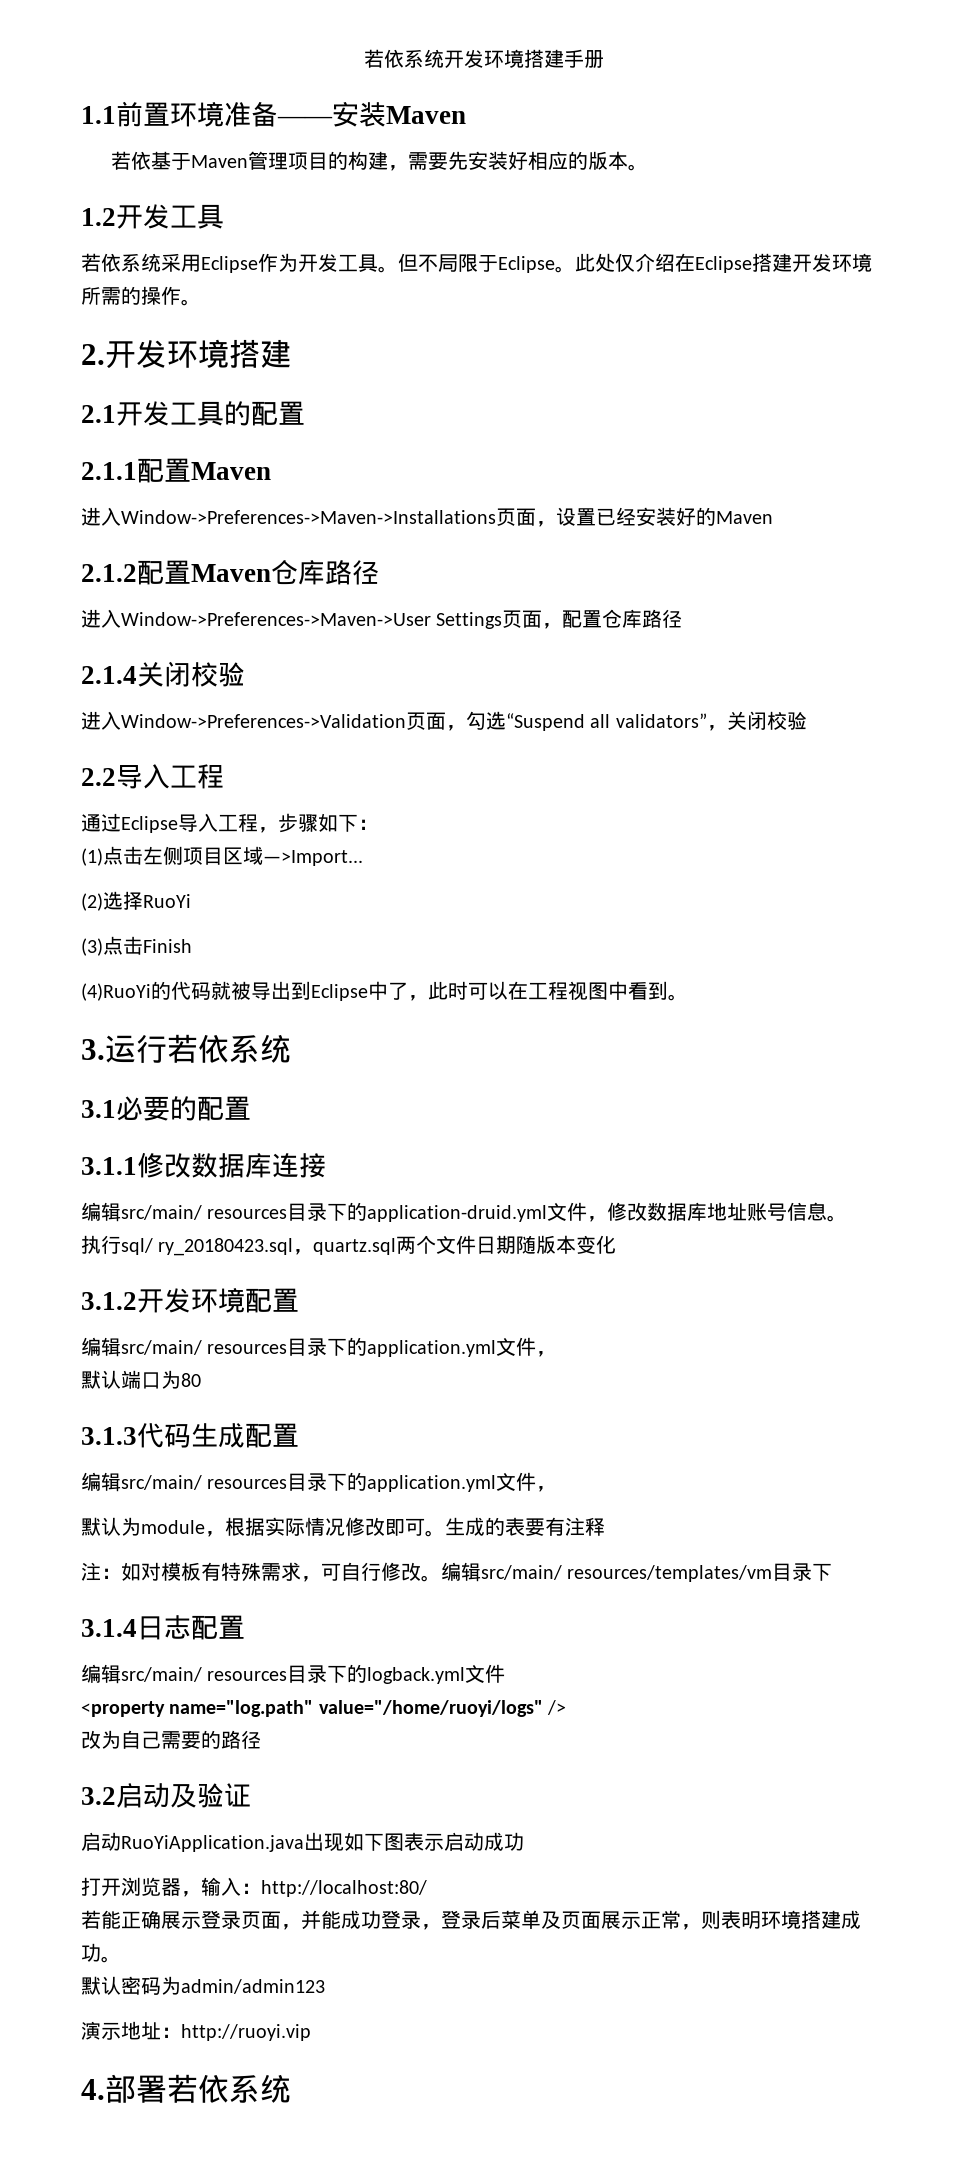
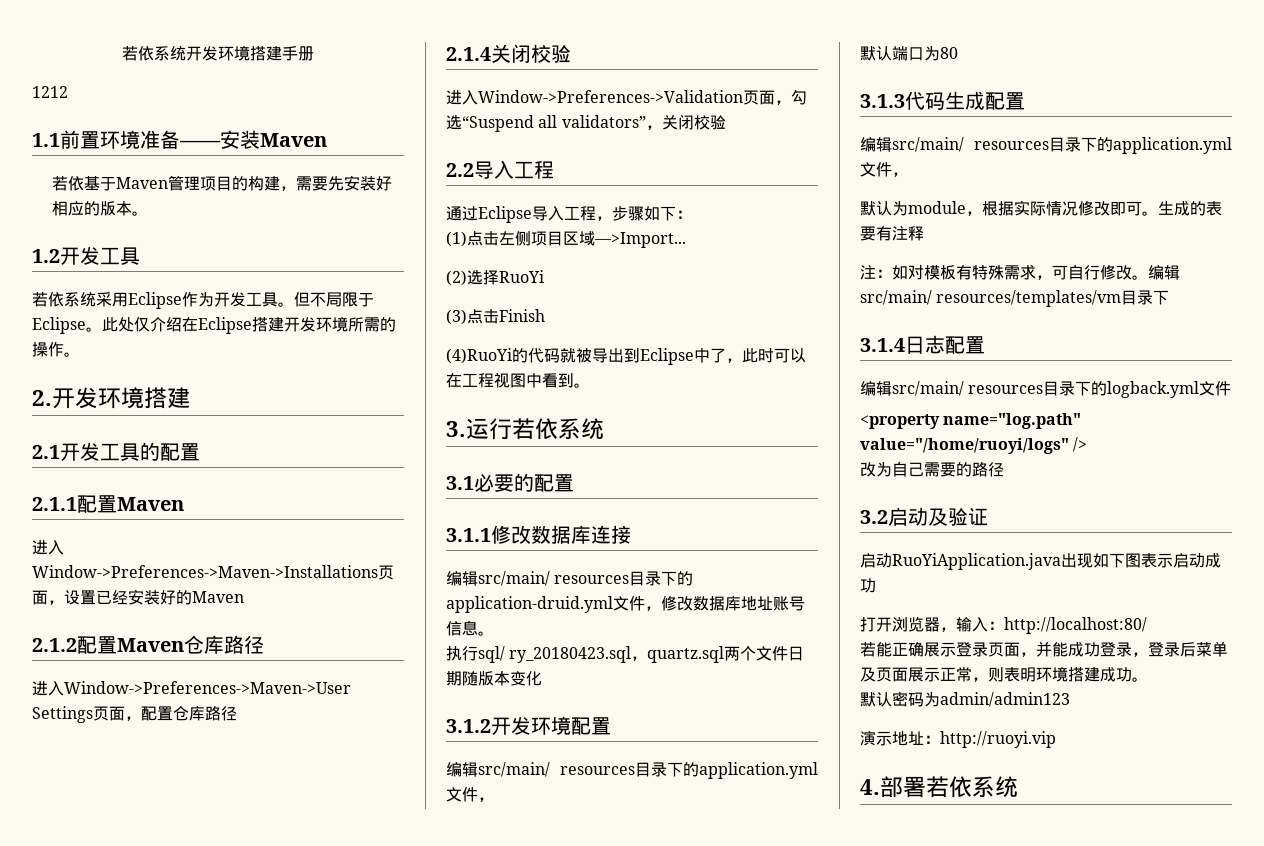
+ 1212

